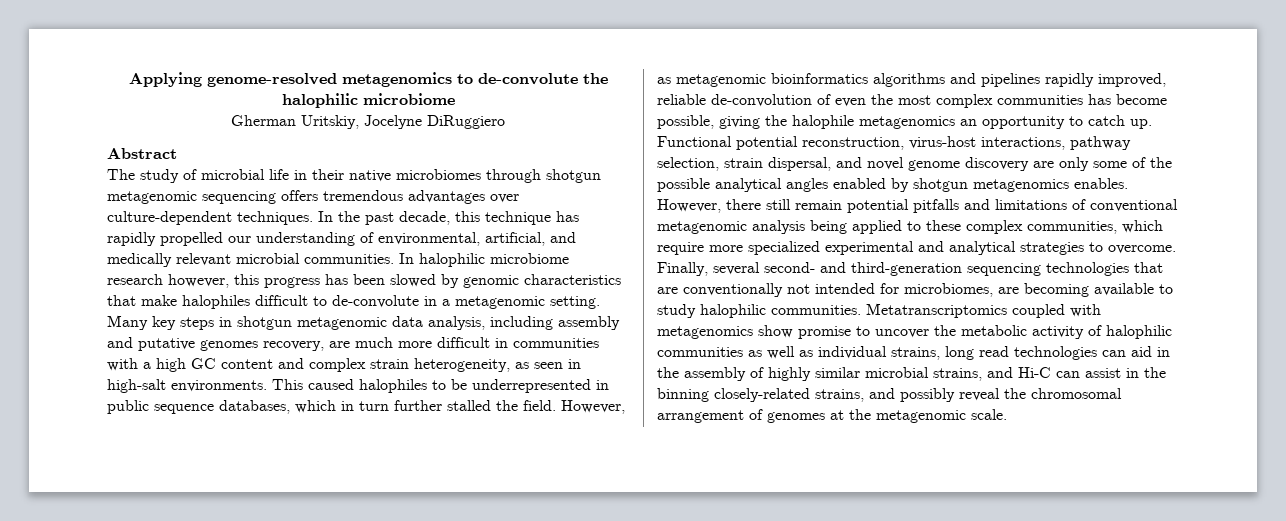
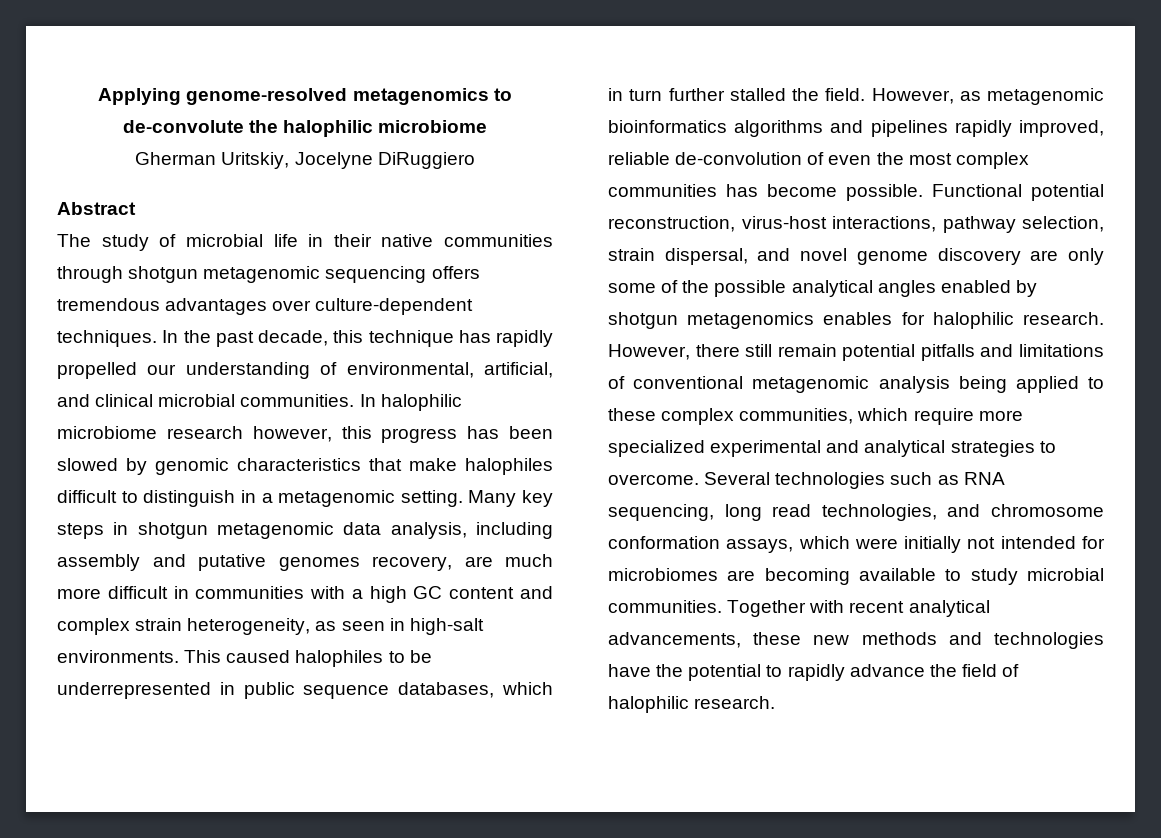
- The study of microbial life in their native microbiomes through shotgun metagenomic sequencing offers tremendous advantages over culture-dependent techniques.
+ The study of microbial life in their native communities through shotgun metagenomic sequencing offers tremendous advantages over culture-dependent techniques.
- In the past decade, this technique has rapidly propelled our understanding of environmental, artificial, and medically relevant microbial communities.
+ In the past decade, this technique has rapidly propelled our understanding of environmental, artificial, and clinical microbial communities.
- In halophilic microbiome research however, this progress has been slowed by genomic characteristics that make halophiles difficult to de-convolute in a metagenomic setting.
+ In halophilic microbiome research however, this progress has been slowed by genomic characteristics that make halophiles difficult to distinguish in a metagenomic setting.
- However, as metagenomic bioinformatics algorithms and pipelines rapidly improved, reliable de-convolution of even the most complex communities has become possible, giving the halophile metagenomics an opportunity to catch up.
+ However, as metagenomic bioinformatics algorithms and pipelines rapidly improved, reliable de-convolution of even the most complex communities has become possible.
- Functional potential reconstruction, virus-host interactions, pathway selection, strain dispersal, and novel genome discovery are only some of the possible analytical angles enabled by shotgun metagenomics enables.
+ Functional potential reconstruction, virus-host interactions, pathway selection, strain dispersal, and novel genome discovery are only some of the possible analytical angles enabled by shotgun metagenomics enables for halophilic research.
- Finally, several second- and third-generation sequencing technologies that are conventionally not intended for microbiomes, are becoming available to study halophilic communities. Metatranscriptomics coupled with metagenomics show promise to uncover the metabolic activity of halophilic communities as well as individual strains, long read technologies can aid in the assembly of highly similar microbial strains, and Hi-C can assist in the binning closely-related strains, and possibly reveal the chromosomal arrangement of genomes at the metagenomic scale.
+ Several technologies such as RNA sequencing, long read technologies, and chromosome conformation assays, which were initially not intended for microbiomes are becoming available to study microbial communities. Together with recent analytical advancements, these new methods and technologies have the potential to rapidly advance the field of halophilic research.

